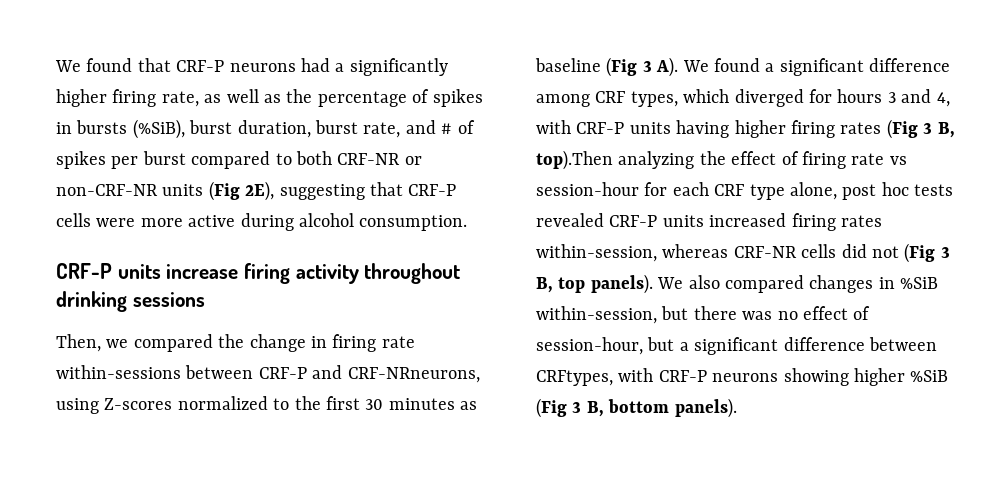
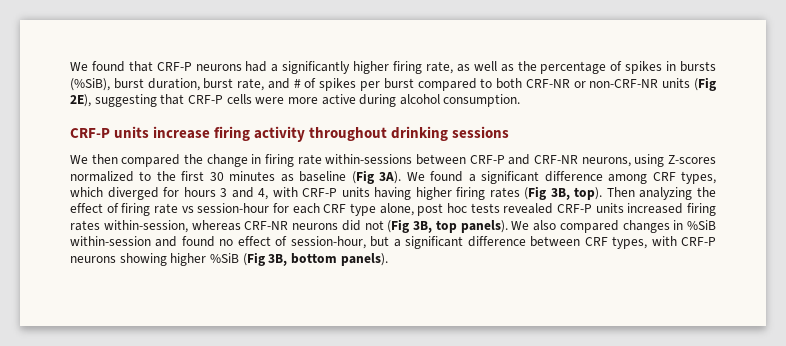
- Then, we compared the change in firing rate within-sessions between CRF-P and CRF-NRneurons, using Z-scores normalized to the first 30 minutes as baseline (Fig 3 A). We found a significant difference among CRF types, which diverged for hours 3 and 4, with CRF-P units having higher firing rates (Fig 3 B, top).Then analyzing the effect of firing rate vs session-hour for each CRF type alone, post hoc tests revealed CRF-P units increased firing rates within-session, whereas CRF-NR cells did not (Fig 3 B, top panels).
+ We then compared the change in firing rate within-sessions between CRF-P and CRF-NR neurons, using Z-scores normalized to the first 30 minutes as baseline (Fig 3A). We found a significant difference among CRF types, which diverged for hours 3 and 4, with CRF-P units having higher firing rates (Fig 3B, top). Then analyzing the effect of firing rate vs session-hour for each CRF type alone, post hoc tests revealed CRF-P units increased firing rates within-session, whereas CRF-NR neurons did not (Fig 3B, top panels).
- We also compared changes in %SiB within-session, but there was no effect of session-hour, but a significant difference between CRFtypes, with CRF-P neurons showing higher %SiB (Fig 3 B, bottom panels).
+ We also compared changes in %SiB within-session and found no effect of session-hour, but a significant difference between CRF types, with CRF-P neurons showing higher %SiB (Fig 3B, bottom panels).

